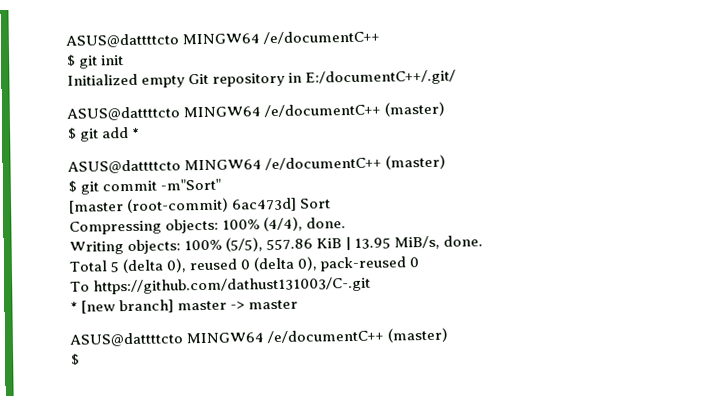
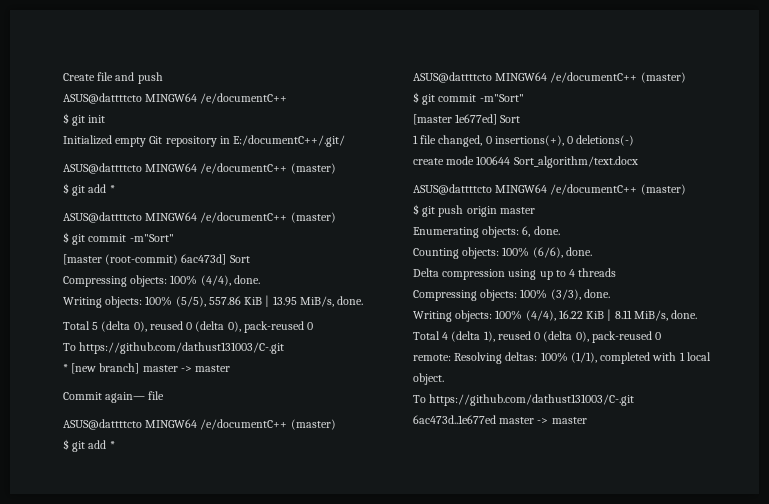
+ Create file and push
  * [new branch] master -> master
+ Commit again— file
  ASUS@dattttcto MINGW64 /e/documentC++ (master)
- $
+ $ git add *
+ ASUS@dattttcto MINGW64 /e/documentC++ (master)
+ $ git commit -m"Sort"
+ [master 1e677ed] Sort
+ 1 file changed, 0 insertions(+), 0 deletions(-)
+ create mode 100644 Sort_algorithm/text.docx
+ ASUS@dattttcto MINGW64 /e/documentC++ (master)
+ $ git push origin master
+ Enumerating objects: 6, done.
+ Counting objects: 100% (6/6), done.
+ Delta compression using up to 4 threads
+ Compressing objects: 100% (3/3), done.
+ Writing objects: 100% (4/4), 16.22 KiB | 8.11 MiB/s, done.
+ Total 4 (delta 1), reused 0 (delta 0), pack-reused 0
+ remote: Resolving deltas: 100% (1/1), completed with 1 local object.
+ To https://github.com/dathust131003/C-.git
+ 6ac473d..1e677ed master -> master

